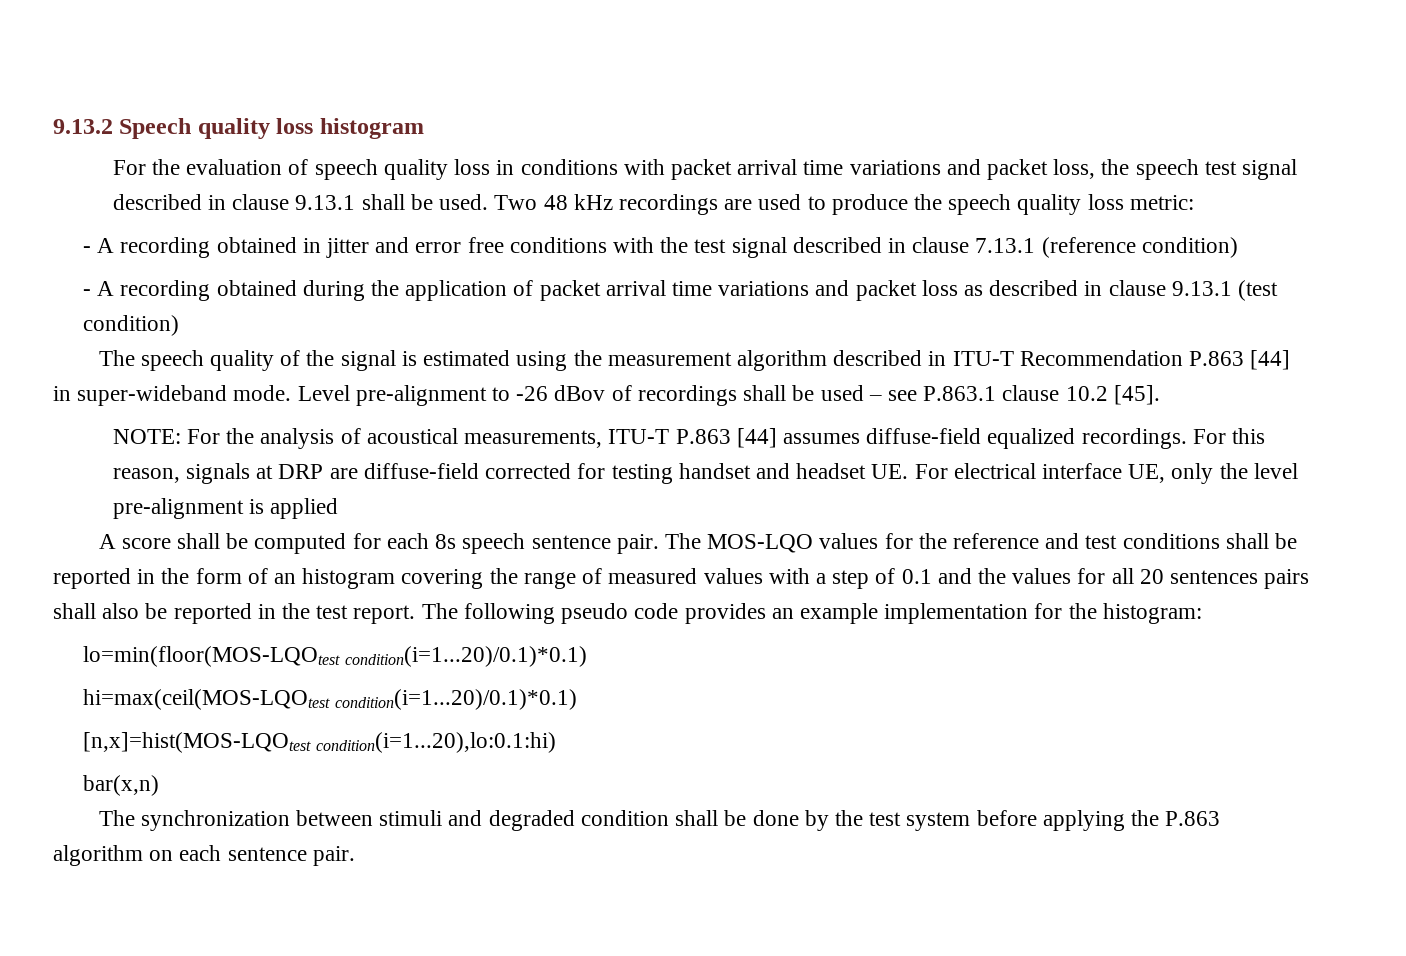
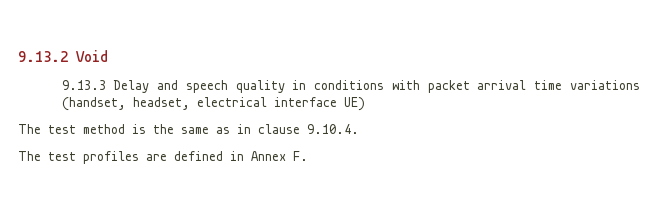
- 9.13.2 Speech quality loss histogram
- For the evaluation of speech quality loss in conditions with packet arrival time variations and packet loss, the speech test signal described in clause 9.13.1 shall be used. Two 48 kHz recordings are used to produce the speech quality loss metric:
- - A recording obtained in jitter and error free conditions with the test signal described in clause 7.13.1 (reference condition)
- - A recording obtained during the application of packet arrival time variations and packet loss as described in clause 9.13.1 (test condition)
- The speech quality of the signal is estimated using the measurement algorithm described in ITU-T Recommendation P.863 [44] in super-wideband mode. Level pre-alignment to -26 dBov of recordings shall be used – see P.863.1 clause 10.2 [45].
- NOTE: For the analysis of acoustical measurements, ITU-T P.863 [44] assumes diffuse-field equalized recordings. For this reason, signals at DRP are diffuse-field corrected for testing handset and headset UE. For electrical interface UE, only the level pre-alignment is applied
- A score shall be computed for each 8s speech sentence pair. The MOS-LQO values for the reference and test conditions shall be reported in the form of an histogram covering the range of measured values with a step of 0.1 and the values for all 20 sentences pairs shall also be reported in the test report. The following pseudo code provides an example implementation for the histogram:
- lo=min(floor(MOS-LQOtest condition(i=1...20)/0.1)*0.1)
- hi=max(ceil(MOS-LQOtest condition(i=1...20)/0.1)*0.1)
- [n,x]=hist(MOS-LQOtest condition(i=1...20),lo:0.1:hi)
- bar(x,n)
- The synchronization between stimuli and degraded condition shall be done by the test system before applying the P.863 algorithm on each sentence pair.
+ 9.13.2 Void
+ 9.13.3 Delay and speech quality in conditions with packet arrival time variations (handset, headset, electrical interface UE)
+ The test method is the same as in clause 9.10.4.
+ The test profiles are defined in Annex F.

